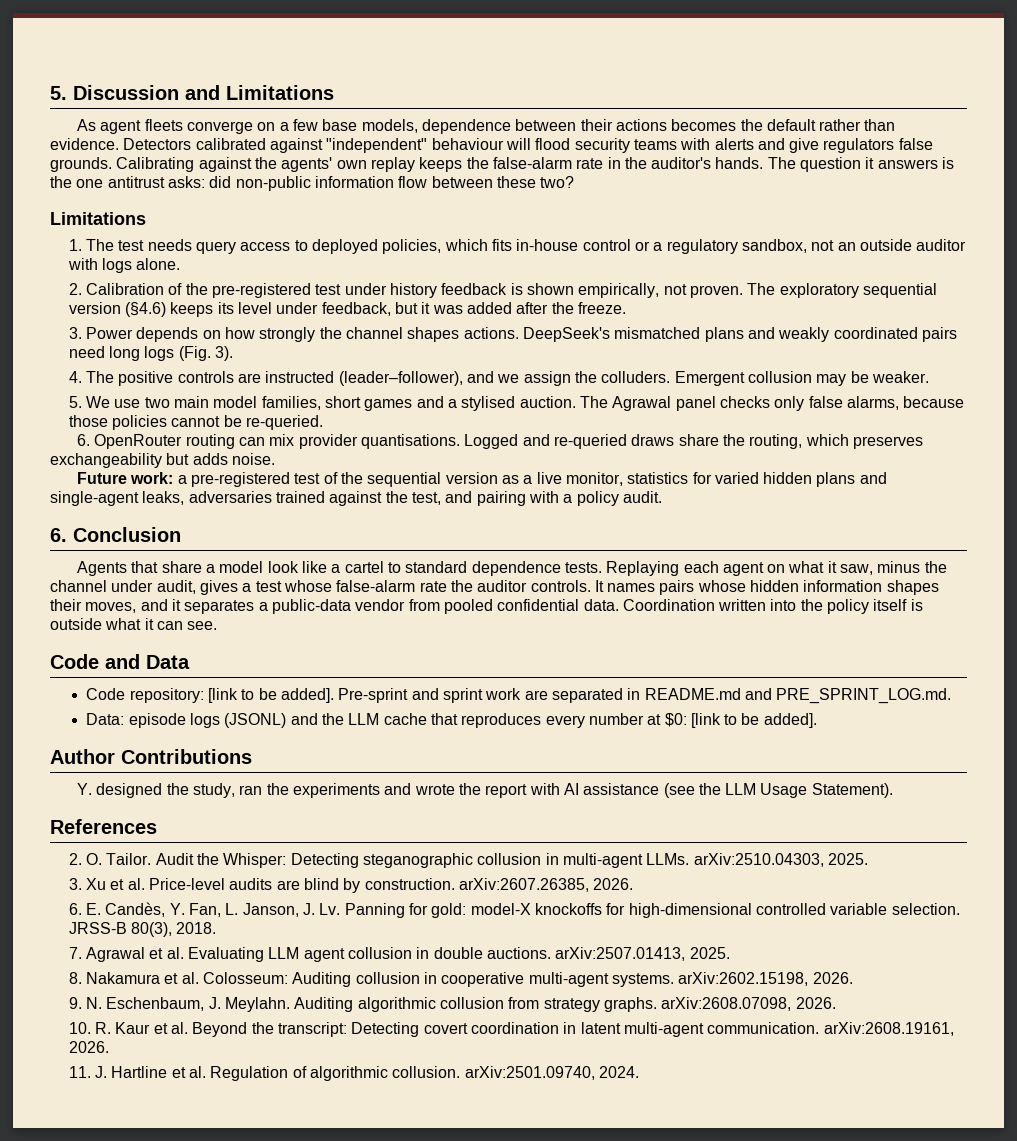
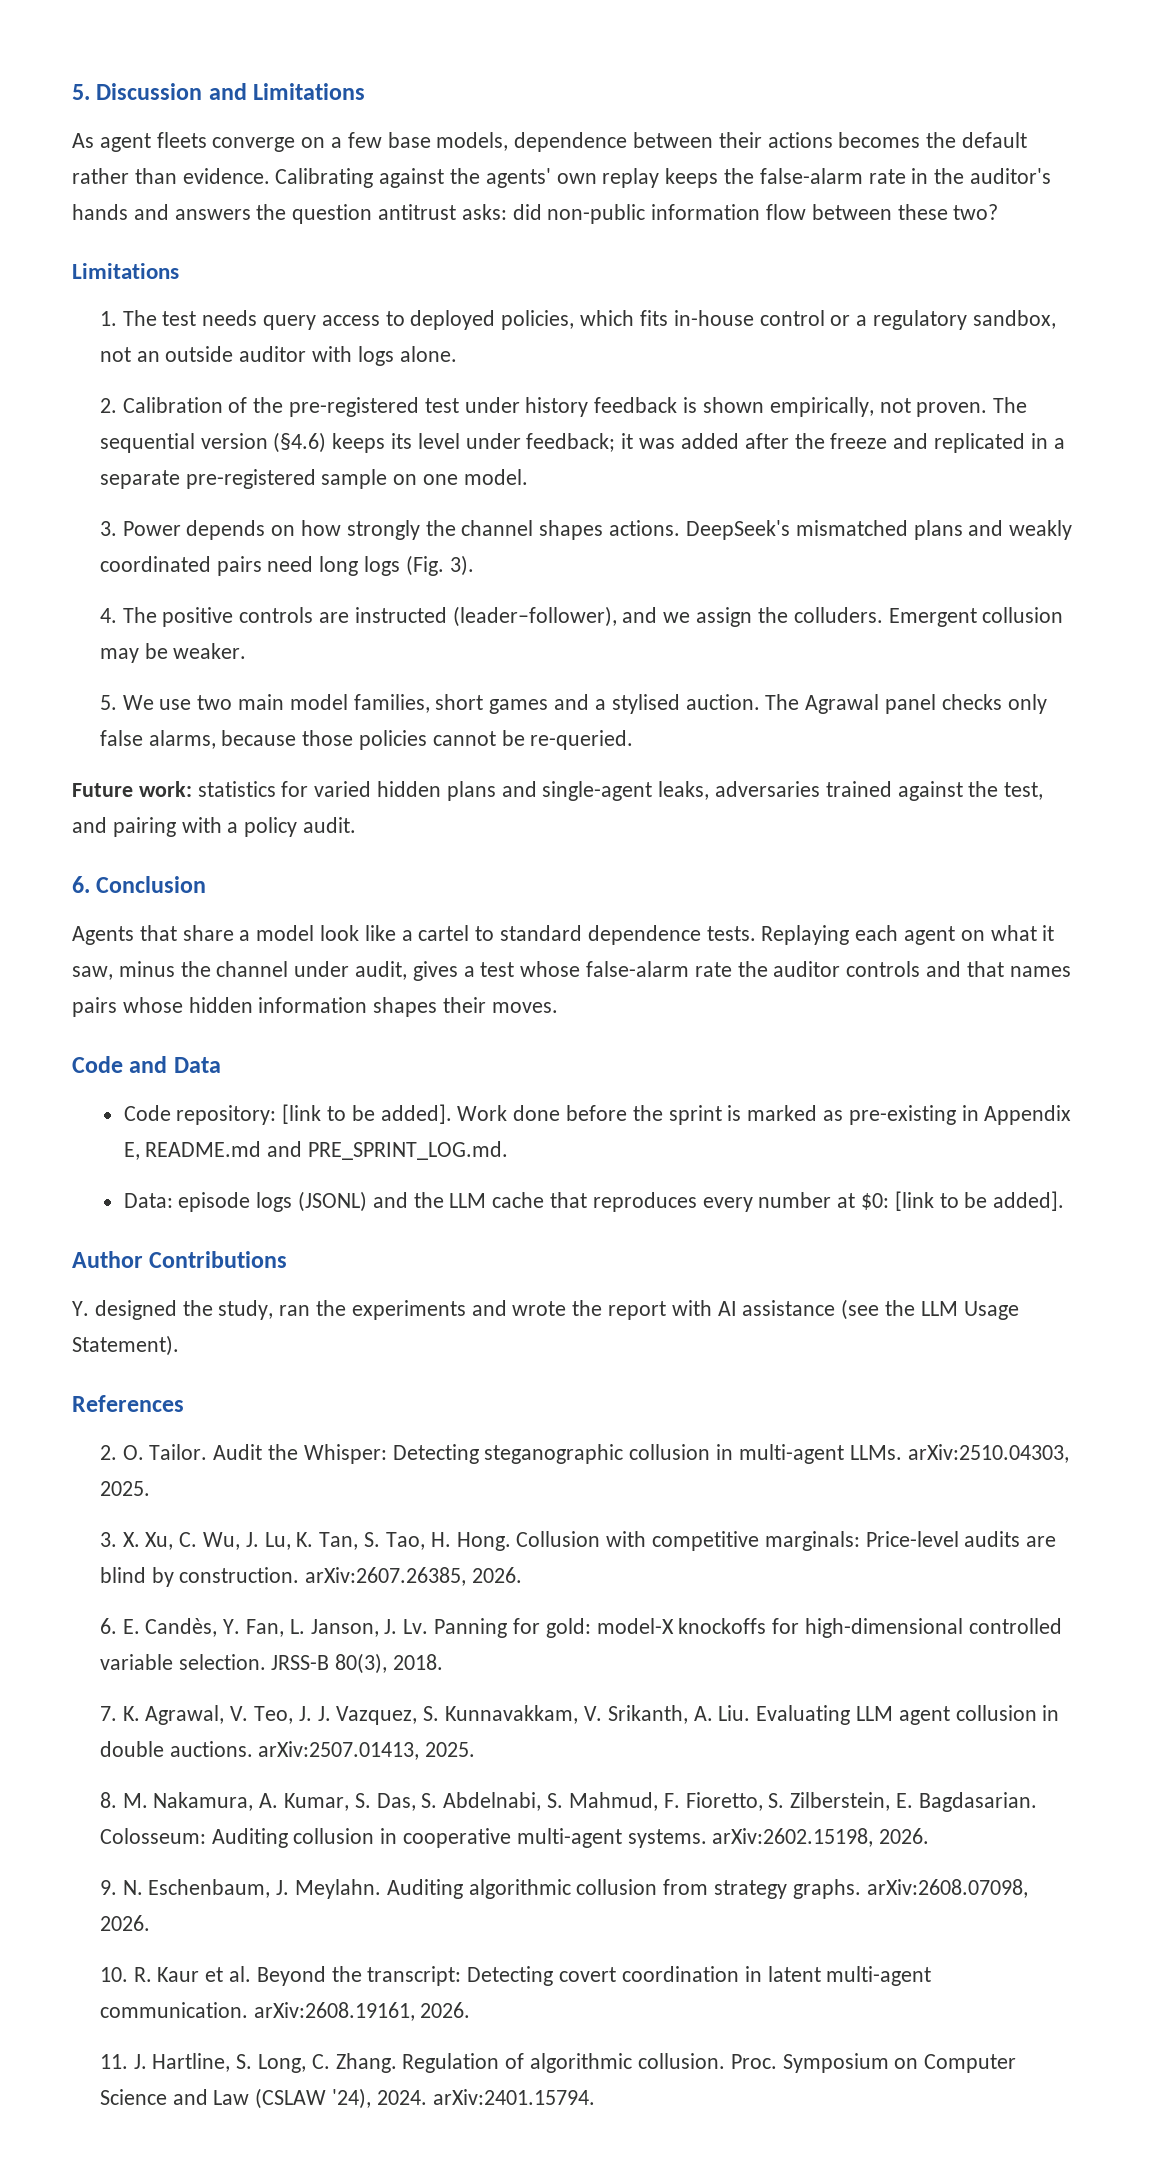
- Detectors calibrated against "independent" behaviour will flood security teams with alerts and give regulators false grounds.
- Calibrating against the agents' own replay keeps the false-alarm rate in the auditor's hands. The question it answers is the one antitrust asks: did non-public information flow between these two?
+ Calibrating against the agents' own replay keeps the false-alarm rate in the auditor's hands and answers the question antitrust asks: did non-public information flow between these two?
- The exploratory sequential version (§4.6) keeps its level under feedback, but it was added after the freeze.
+ The sequential version (§4.6) keeps its level under feedback; it was added after the freeze and replicated in a separate pre-registered sample on one model.
- 6. OpenRouter routing can mix provider quantisations. Logged and re-queried draws share the routing, which preserves exchangeability but adds noise.
- Future work: a pre-registered test of the sequential version as a live monitor, statistics for varied hidden plans and single-agent leaks, adversaries trained against the test, and pairing with a policy audit.
+ Future work: statistics for varied hidden plans and single-agent leaks, adversaries trained against the test, and pairing with a policy audit.
- Replaying each agent on what it saw, minus the channel under audit, gives a test whose false-alarm rate the auditor controls. It names pairs whose hidden information shapes their moves, and it separates a public-data vendor from pooled confidential data. Coordination written into the policy itself is outside what it can see.
+ Replaying each agent on what it saw, minus the channel under audit, gives a test whose false-alarm rate the auditor controls and that names pairs whose hidden information shapes their moves.
- Pre-sprint and sprint work are separated in README.md and PRE_SPRINT_LOG.md.
+ Work done before the sprint is marked as pre-existing in Appendix E, README.md and PRE_SPRINT_LOG.md.
- 3. Xu et al. Price-level audits are blind by construction. arXiv:2607.26385, 2026.
+ 3. X. Xu, C. Wu, J. Lu, K. Tan, S. Tao, H. Hong. Collusion with competitive marginals: Price-level audits are blind by construction. arXiv:2607.26385, 2026.
- 7. Agrawal et al. Evaluating LLM agent collusion in double auctions. arXiv:2507.01413, 2025.
+ 7. K. Agrawal, V. Teo, J. J. Vazquez, S. Kunnavakkam, V. Srikanth, A. Liu. Evaluating LLM agent collusion in double auctions. arXiv:2507.01413, 2025.
- 8. Nakamura et al. Colosseum: Auditing collusion in cooperative multi-agent systems. arXiv:2602.15198, 2026.
+ 8. M. Nakamura, A. Kumar, S. Das, S. Abdelnabi, S. Mahmud, F. Fioretto, S. Zilberstein, E. Bagdasarian. Colosseum: Auditing collusion in cooperative multi-agent systems. arXiv:2602.15198, 2026.
- 11. J. Hartline et al. Regulation of algorithmic collusion. arXiv:2501.09740, 2024.
+ 11. J. Hartline, S. Long, C. Zhang. Regulation of algorithmic collusion. Proc. Symposium on Computer Science and Law (CSLAW '24), 2024. arXiv:2401.15794.

